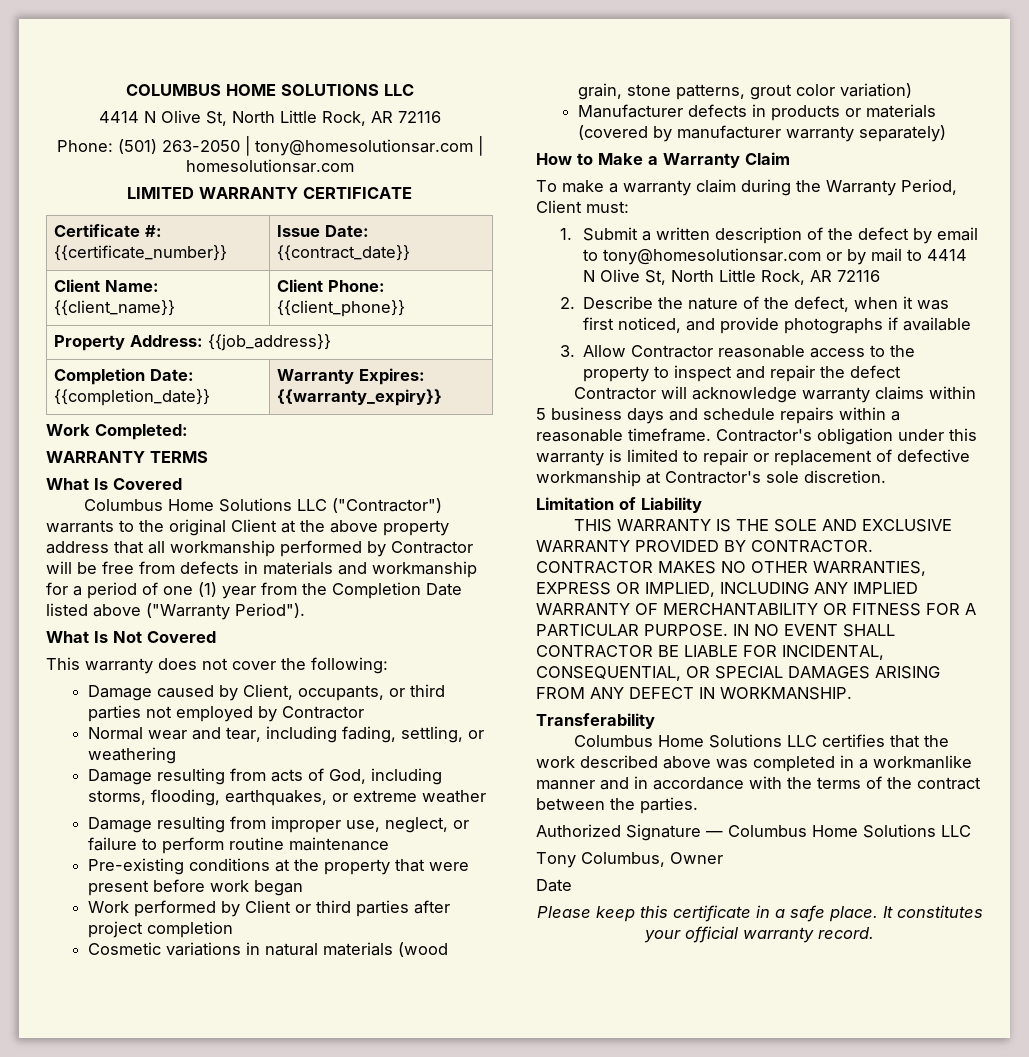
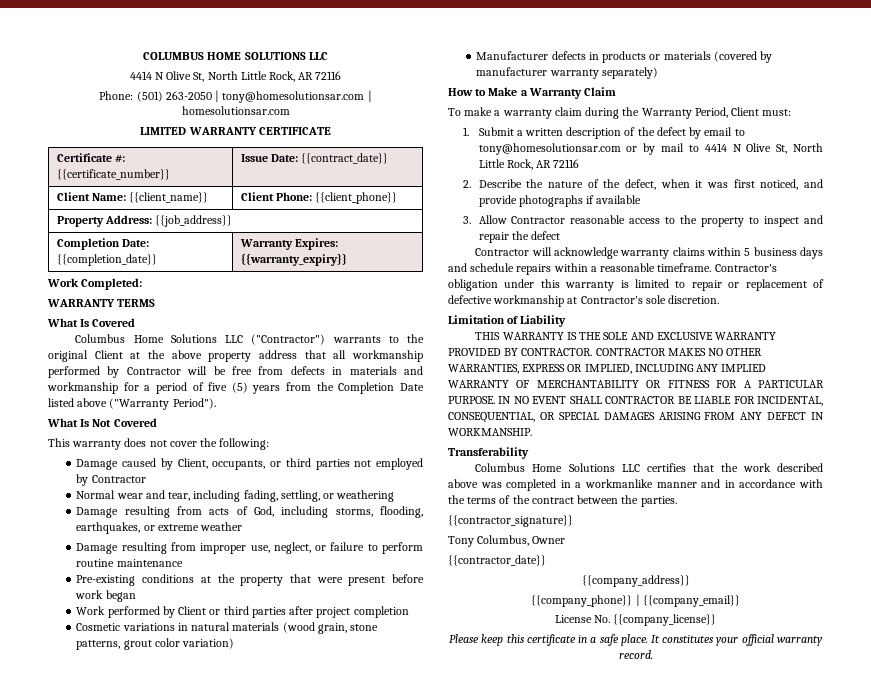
- Columbus Home Solutions LLC ("Contractor") warrants to the original Client at the above property address that all workmanship performed by Contractor will be free from defects in materials and workmanship for a period of one (1) year from the Completion Date listed above ("Warranty Period").
+ Columbus Home Solutions LLC ("Contractor") warrants to the original Client at the above property address that all workmanship performed by Contractor will be free from defects in materials and workmanship for a period of five (5) years from the Completion Date listed above ("Warranty Period").
- Authorized Signature — Columbus Home Solutions LLC
+ {{contractor_signature}}
  Tony Columbus, Owner
- Date
+ {{contractor_date}}
+ {{company_address}}
+ {{company_phone}} | {{company_email}}
+ License No. {{company_license}}

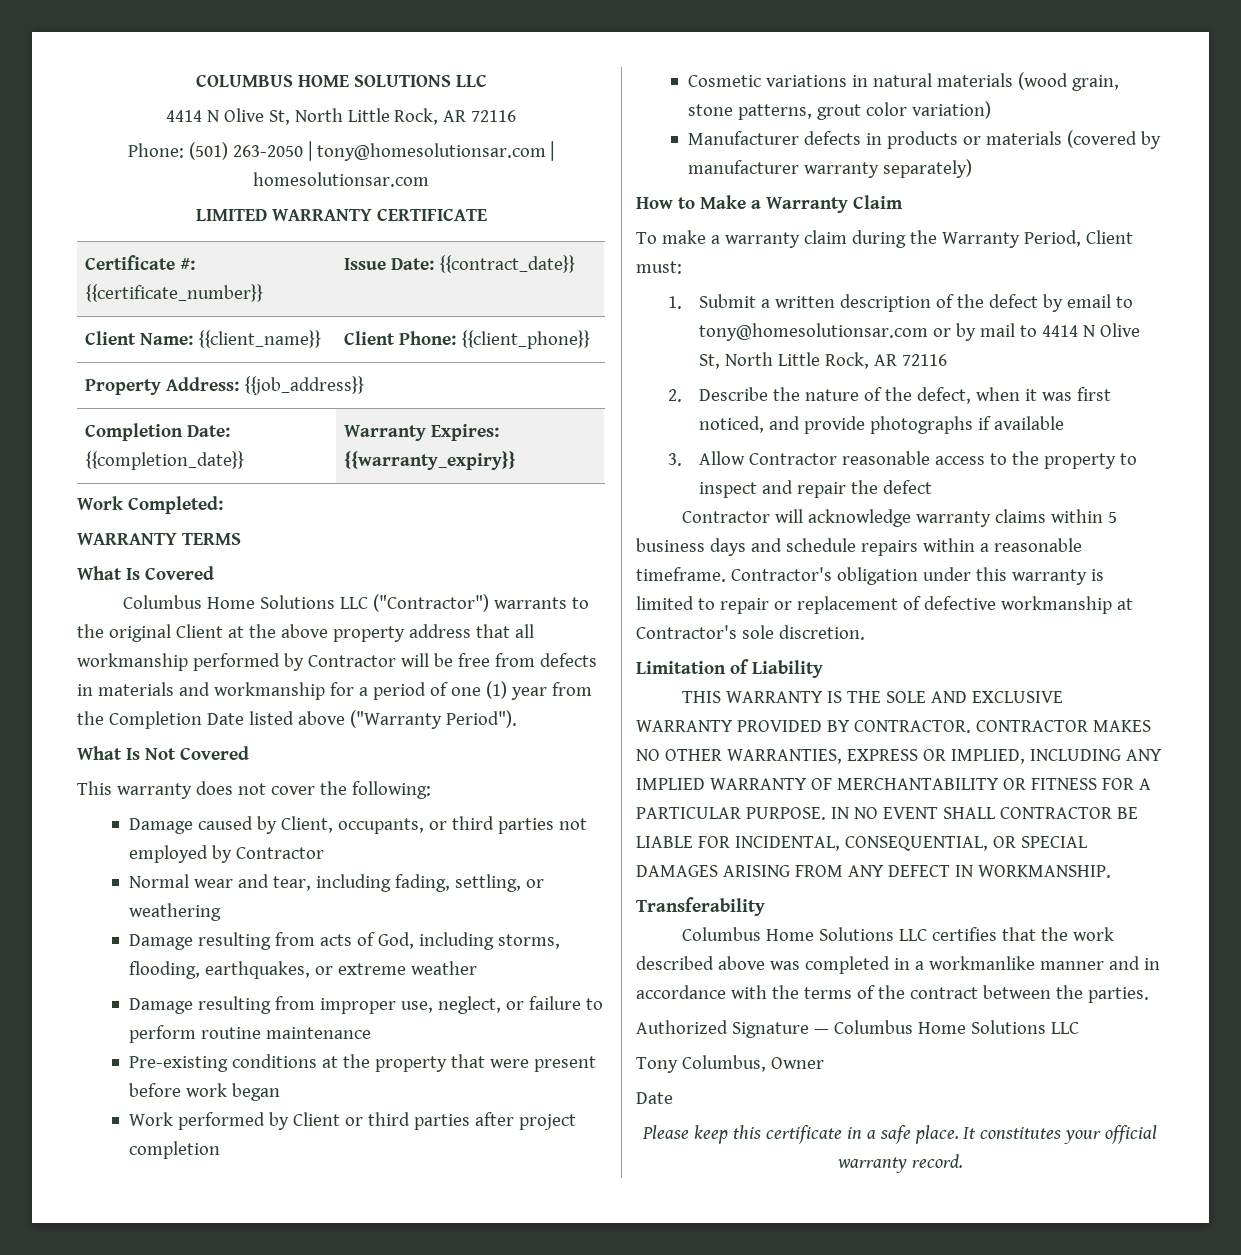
- Columbus Home Solutions LLC ("Contractor") warrants to the original Client at the above property address that all workmanship performed by Contractor will be free from defects in materials and workmanship for a period of five (5) years from the Completion Date listed above ("Warranty Period").
+ Columbus Home Solutions LLC ("Contractor") warrants to the original Client at the above property address that all workmanship performed by Contractor will be free from defects in materials and workmanship for a period of one (1) year from the Completion Date listed above ("Warranty Period").
- {{contractor_signature}}
+ Authorized Signature — Columbus Home Solutions LLC
  Tony Columbus, Owner
- {{contractor_date}}
- {{company_address}}
- {{company_phone}} | {{company_email}}
- License No. {{company_license}}
+ Date

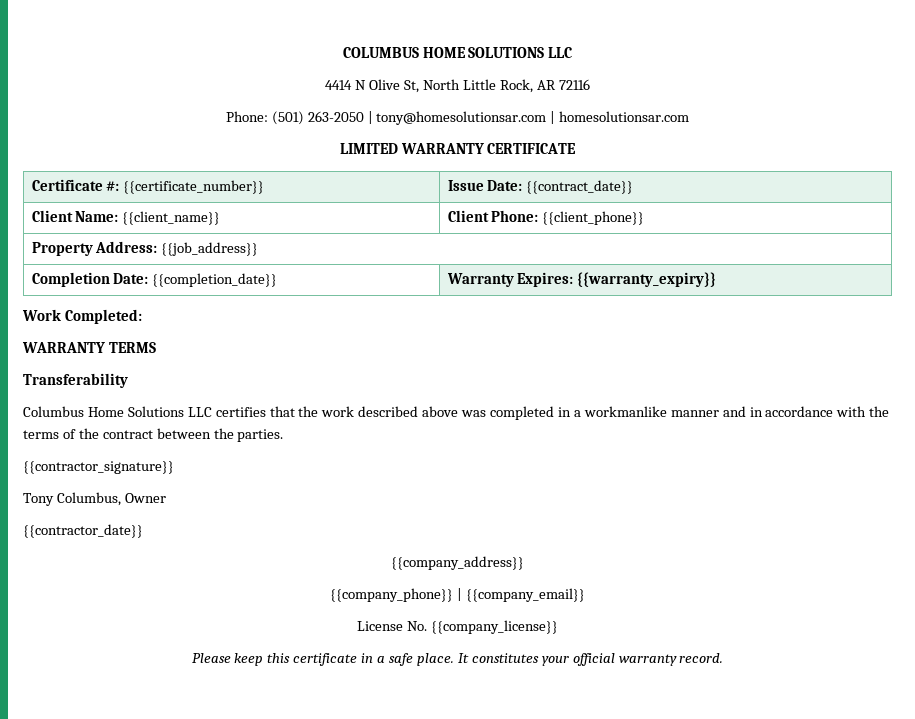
- What Is Covered
- Columbus Home Solutions LLC ("Contractor") warrants to the original Client at the above property address that all workmanship performed by Contractor will be free from defects in materials and workmanship for a period of one (1) year from the Completion Date listed above ("Warranty Period").
- What Is Not Covered
- This warranty does not cover the following:
- Damage caused by Client, occupants, or third parties not employed by Contractor
- Normal wear and tear, including fading, settling, or weathering
- Damage resulting from acts of God, including storms, flooding, earthquakes, or extreme weather
- Damage resulting from improper use, neglect, or failure to perform routine maintenance
- Pre-existing conditions at the property that were present before work began
- Work performed by Client or third parties after project completion
- Cosmetic variations in natural materials (wood grain, stone patterns, grout color variation)
- Manufacturer defects in products or materials (covered by manufacturer warranty separately)
- How to Make a Warranty Claim
- To make a warranty claim during the Warranty Period, Client must:
- 1. Submit a written description of the defect by email to tony@homesolutionsar.com or by mail to 4414 N Olive St, North Little Rock, AR 72116
- 2. Describe the nature of the defect, when it was first noticed, and provide photographs if available
- 3. Allow Contractor reasonable access to the property to inspect and repair the defect
- Contractor will acknowledge warranty claims within 5 business days and schedule repairs within a reasonable timeframe. Contractor's obligation under this warranty is limited to repair or replacement of defective workmanship at Contractor's sole discretion.
- Limitation of Liability
- THIS WARRANTY IS THE SOLE AND EXCLUSIVE WARRANTY PROVIDED BY CONTRACTOR. CONTRACTOR MAKES NO OTHER WARRANTIES, EXPRESS OR IMPLIED, INCLUDING ANY IMPLIED WARRANTY OF MERCHANTABILITY OR FITNESS FOR A PARTICULAR PURPOSE. IN NO EVENT SHALL CONTRACTOR BE LIABLE FOR INCIDENTAL, CONSEQUENTIAL, OR SPECIAL DAMAGES ARISING FROM ANY DEFECT IN WORKMANSHIP.
- Authorized Signature — Columbus Home Solutions LLC
+ {{contractor_signature}}
  Tony Columbus, Owner
- Date
+ {{contractor_date}}
+ {{company_address}}
+ {{company_phone}} | {{company_email}}
+ License No. {{company_license}}

